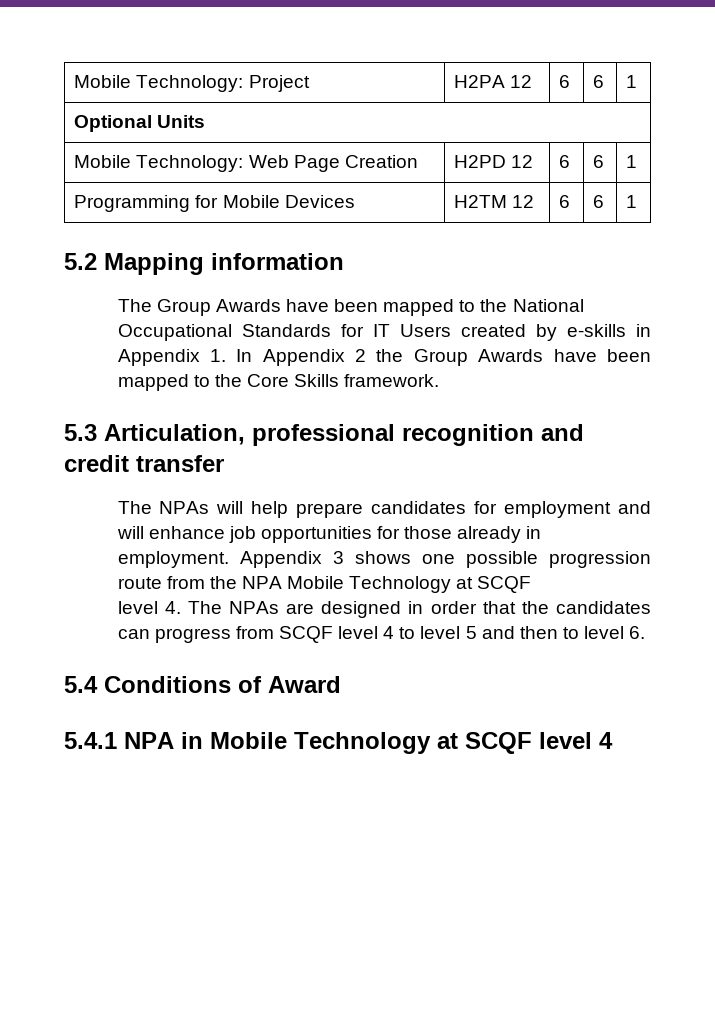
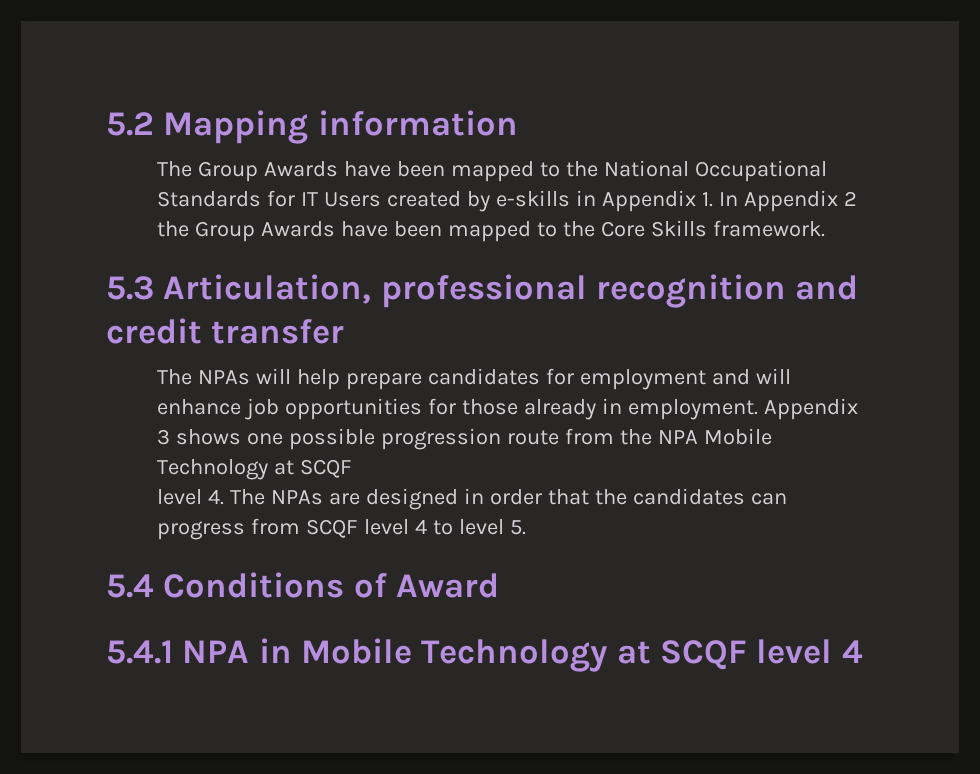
- Mobile Technology: Project | H2PA 12 | 6 | 6 | 1
- Optional Units
- Mobile Technology: Web Page Creation | H2PD 12 | 6 | 6 | 1
- Programming for Mobile Devices | H2TM 12 | 6 | 6 | 1
- level 4. The NPAs are designed in order that the candidates can progress from SCQF level 4 to level 5 and then to level 6.
+ level 4. The NPAs are designed in order that the candidates can progress from SCQF level 4 to level 5.

